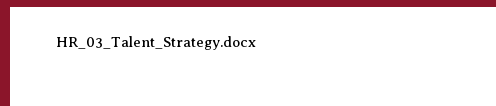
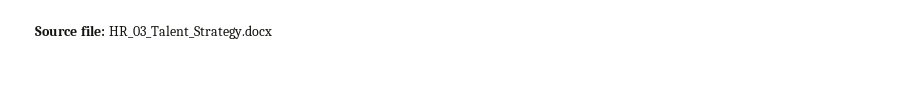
- HR_03_Talent_Strategy.docx
+ Source file: HR_03_Talent_Strategy.docx

